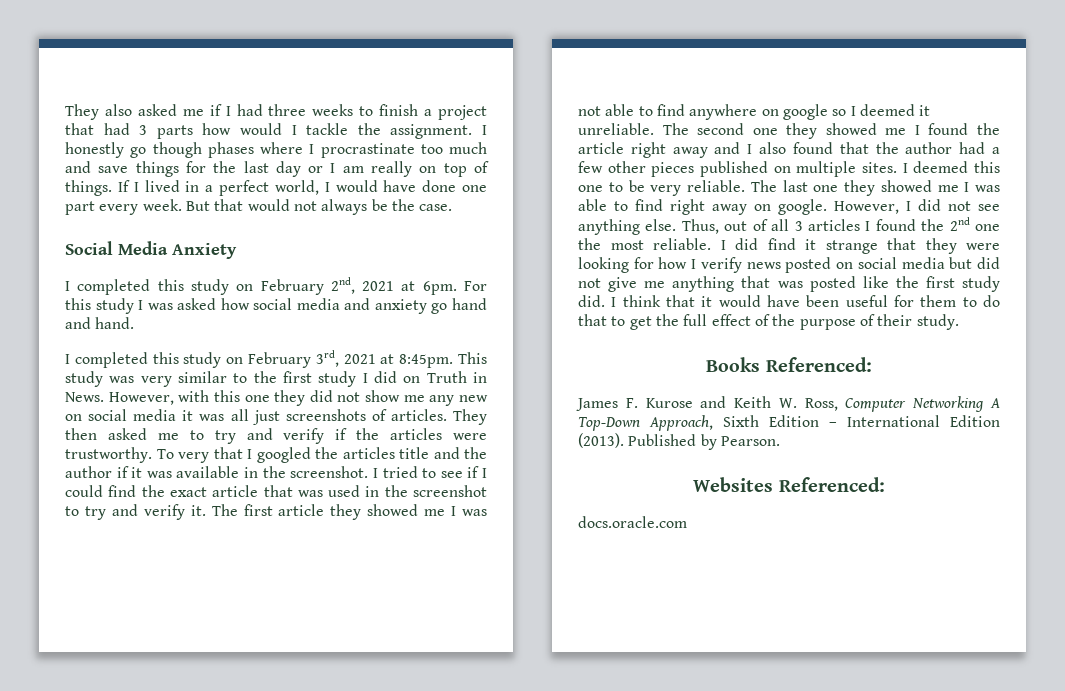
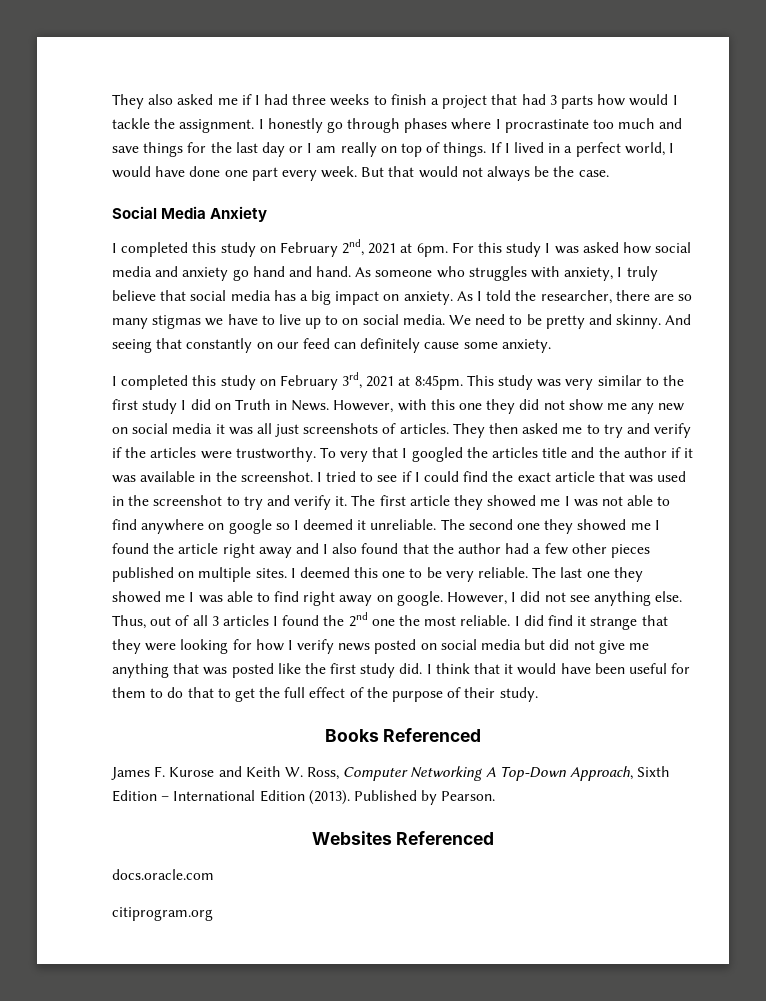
- I honestly go though phases where I procrastinate too much and save things for the last day or I am really on top of things.
+ I honestly go through phases where I procrastinate too much and save things for the last day or I am really on top of things.
+ As someone who struggles with anxiety, I truly believe that social media has a big impact on anxiety. As I told the researcher, there are so many stigmas we have to live up to on social media. We need to be pretty and skinny. And seeing that constantly on our feed can definitely cause some anxiety.
- Books Referenced:
+ Books Referenced
- Websites Referenced:
+ Websites Referenced
+ citiprogram.org

